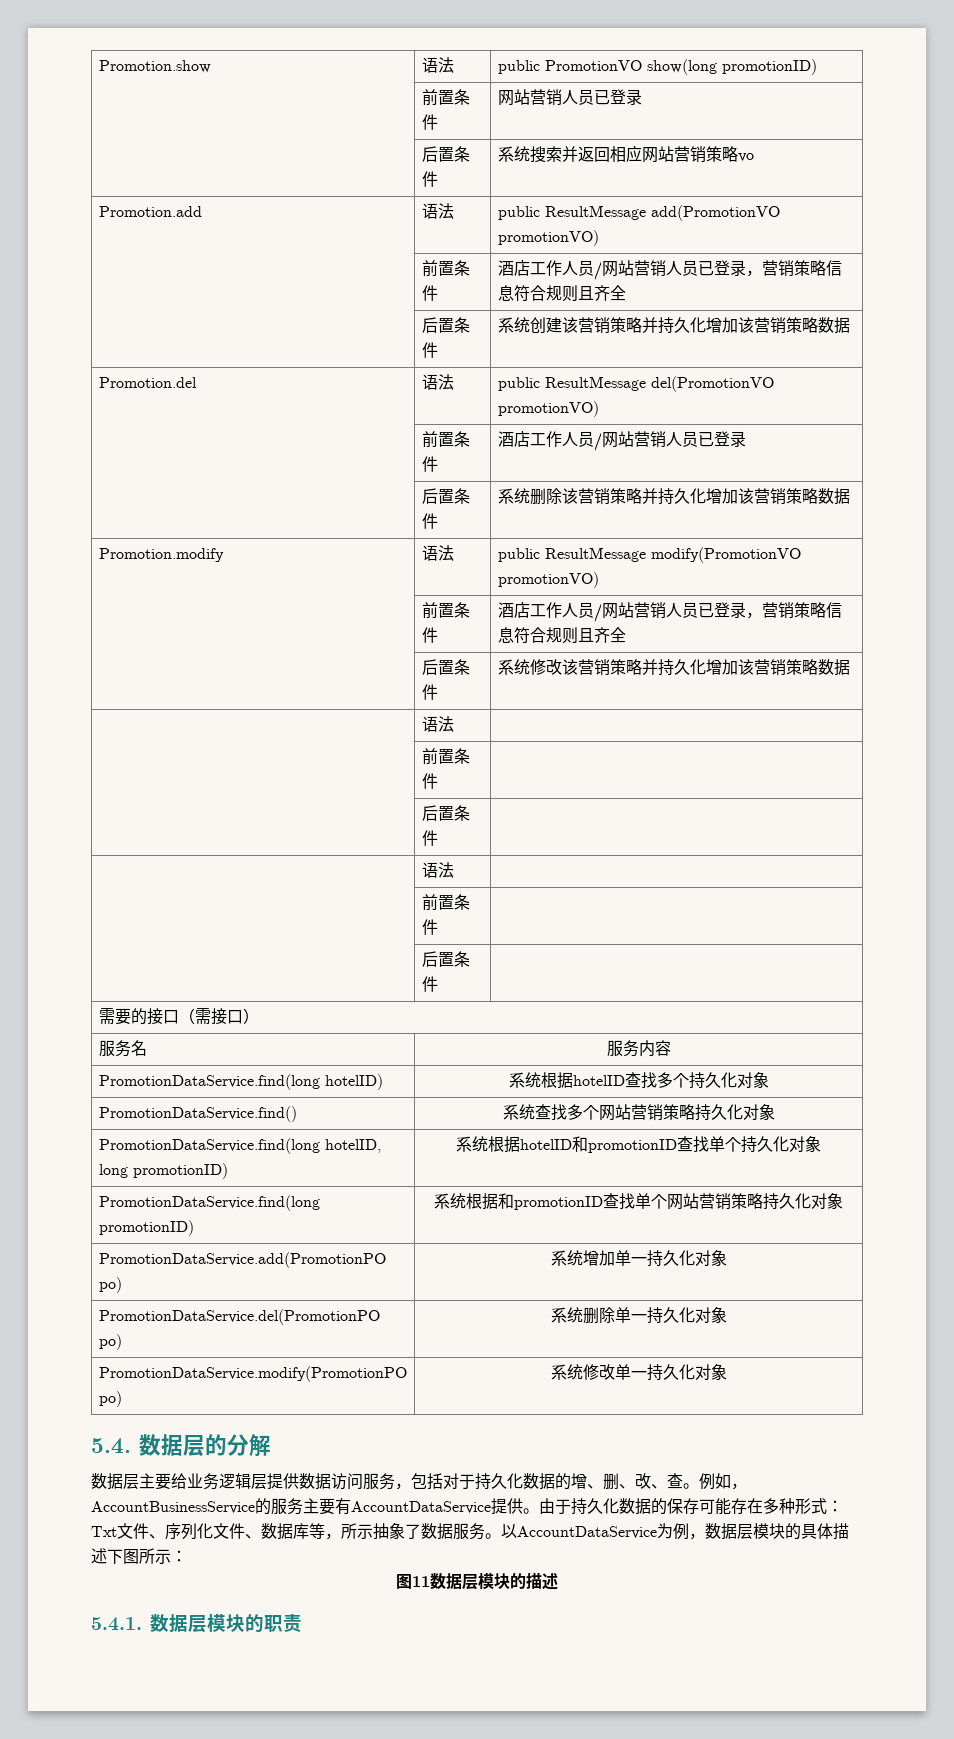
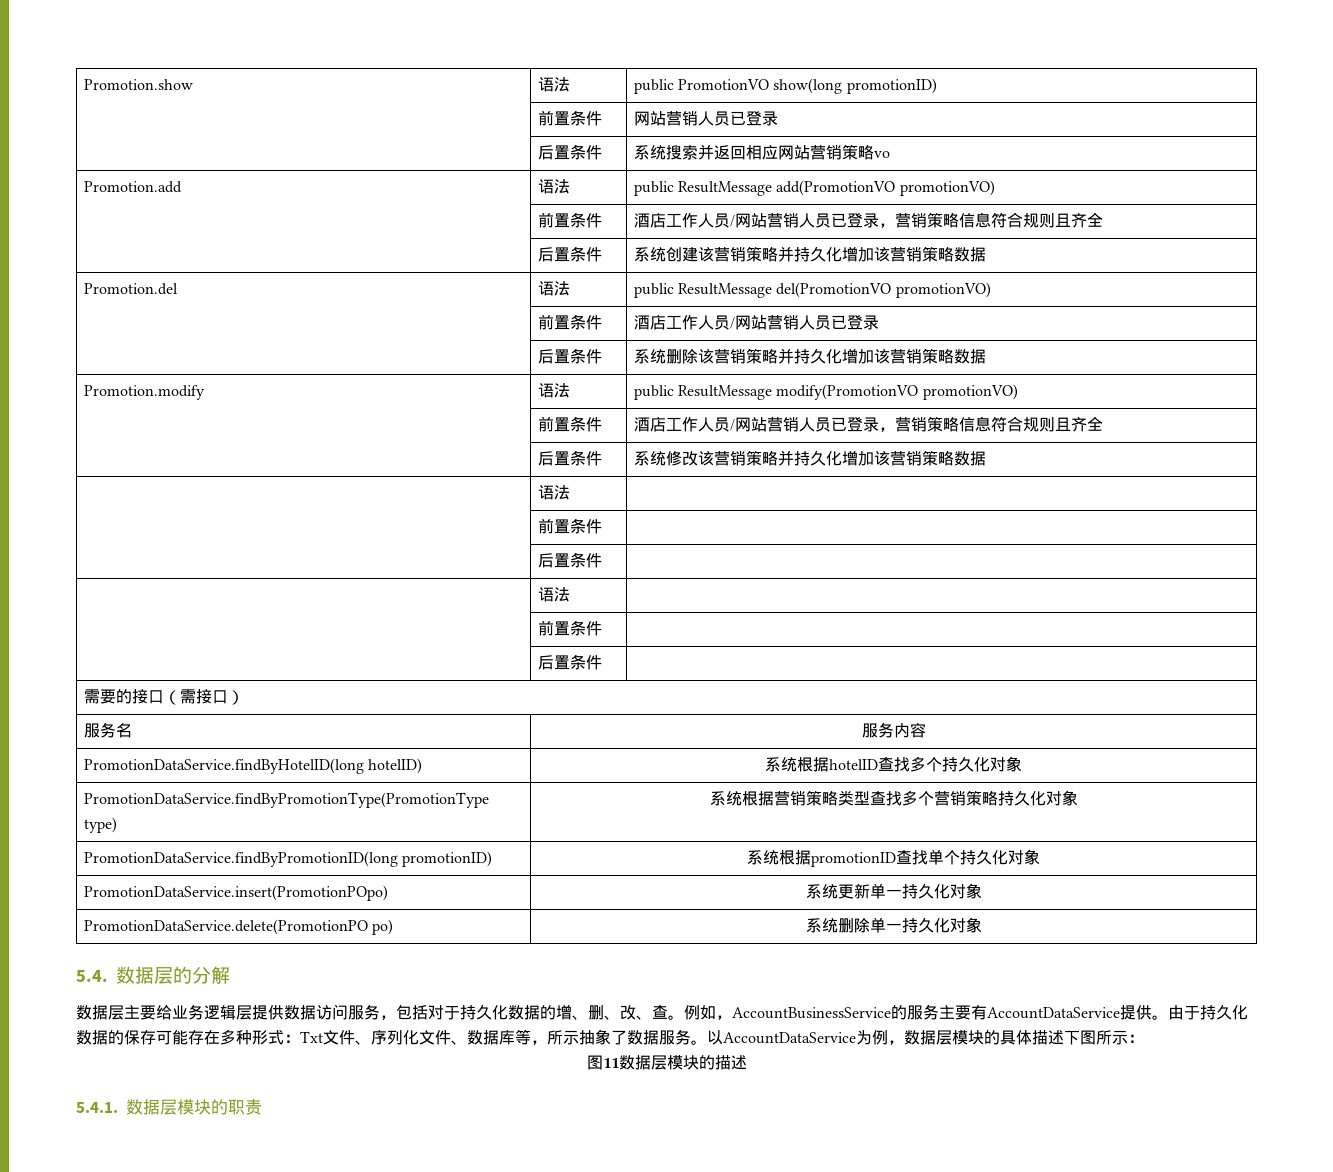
- PromotionDataService.find(long hotelID) | 系统根据hotelID查找多个持久化对象
+ PromotionDataService.findByHotelID(long hotelID) | 系统根据hotelID查找多个持久化对象
- PromotionDataService.find() | 系统查找多个网站营销策略持久化对象
- PromotionDataService.find(long hotelID, long promotionID) | 系统根据hotelID和promotionID查找单个持久化对象
+ PromotionDataService.findByPromotionType(PromotionType type) | 系统根据营销策略类型查找多个营销策略持久化对象
+ PromotionDataService.findByPromotionID(long promotionID) | 系统根据promotionID查找单个持久化对象
- PromotionDataService.find(long promotionID) | 系统根据和promotionID查找单个网站营销策略持久化对象
- PromotionDataService.add(PromotionPO po) | 系统增加单一持久化对象
- PromotionDataService.del(PromotionPO po) | 系统删除单一持久化对象
+ PromotionDataService.insert(PromotionPOpo) | 系统更新单一持久化对象
+ PromotionDataService.delete(PromotionPO po) | 系统删除单一持久化对象
- PromotionDataService.modify(PromotionPO po) | 系统修改单一持久化对象

